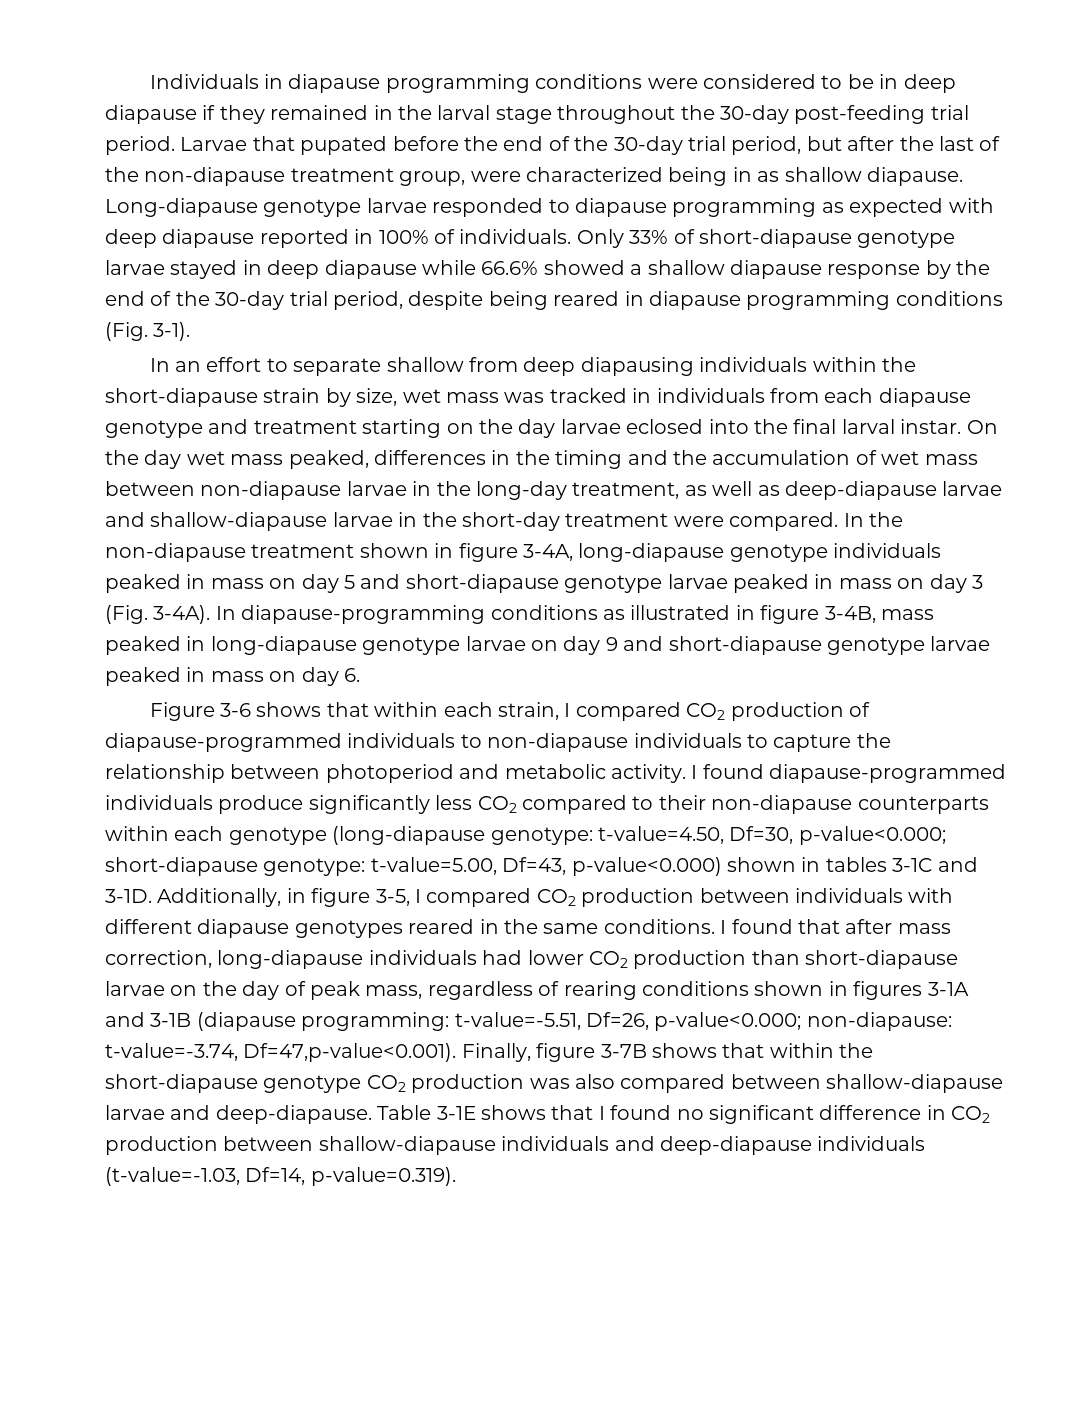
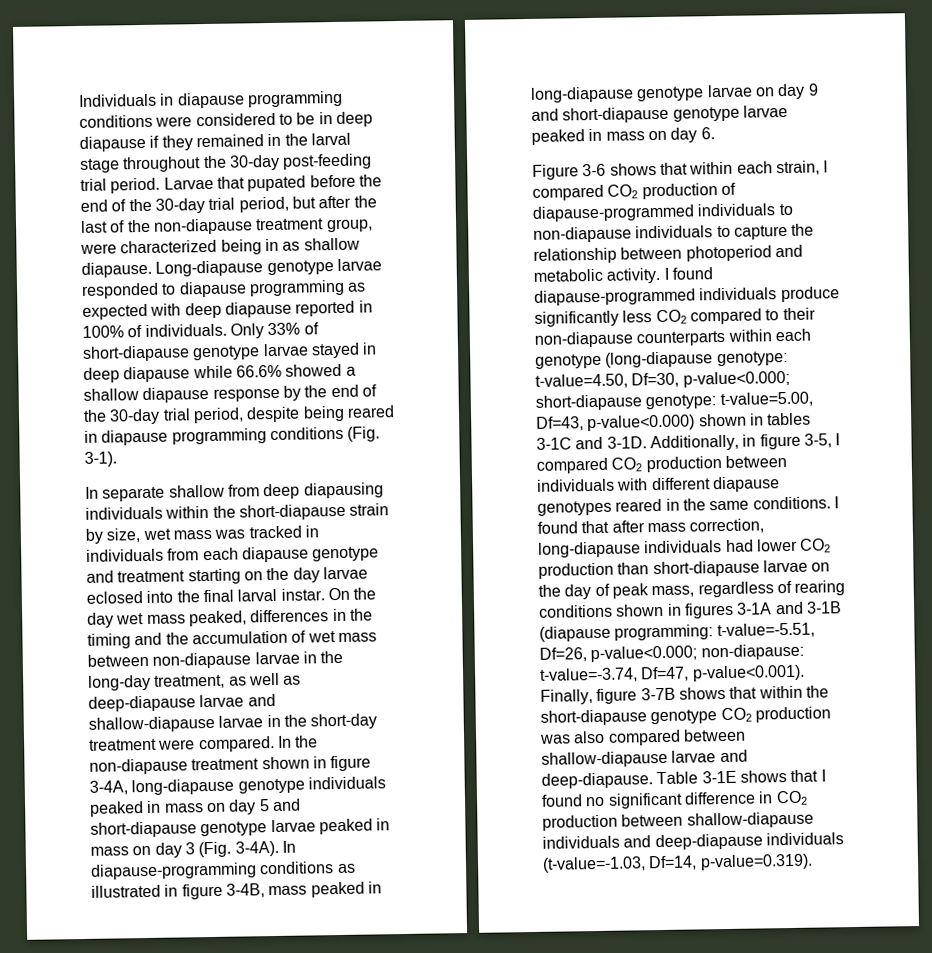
- In an effort to separate shallow from deep diapausing individuals within the short-diapause strain by size, wet mass was tracked in individuals from each diapause genotype and treatment starting on the day larvae eclosed into the final larval instar.
+ In separate shallow from deep diapausing individuals within the short-diapause strain by size, wet mass was tracked in individuals from each diapause genotype and treatment starting on the day larvae eclosed into the final larval instar.
- I found that after mass correction, long-diapause individuals had lower CO2 production than short-diapause larvae on the day of peak mass, regardless of rearing conditions shown in figures 3-1A and 3-1B (diapause programming: t-value=-5.51, Df=26, p-value<0.000; non-diapause: t-value=-3.74, Df=47,p-value<0.001). Finally, figure 3-7B shows that within the short-diapause genotype CO2 production was also compared between shallow-diapause larvae and deep-diapause.
+ I found that after mass correction, long-diapause individuals had lower CO2 production than short-diapause larvae on the day of peak mass, regardless of rearing conditions shown in figures 3-1A and 3-1B (diapause programming: t-value=-5.51, Df=26, p-value<0.000; non-diapause: t-value=-3.74, Df=47, p-value<0.001). Finally, figure 3-7B shows that within the short-diapause genotype CO2 production was also compared between shallow-diapause larvae and deep-diapause.

